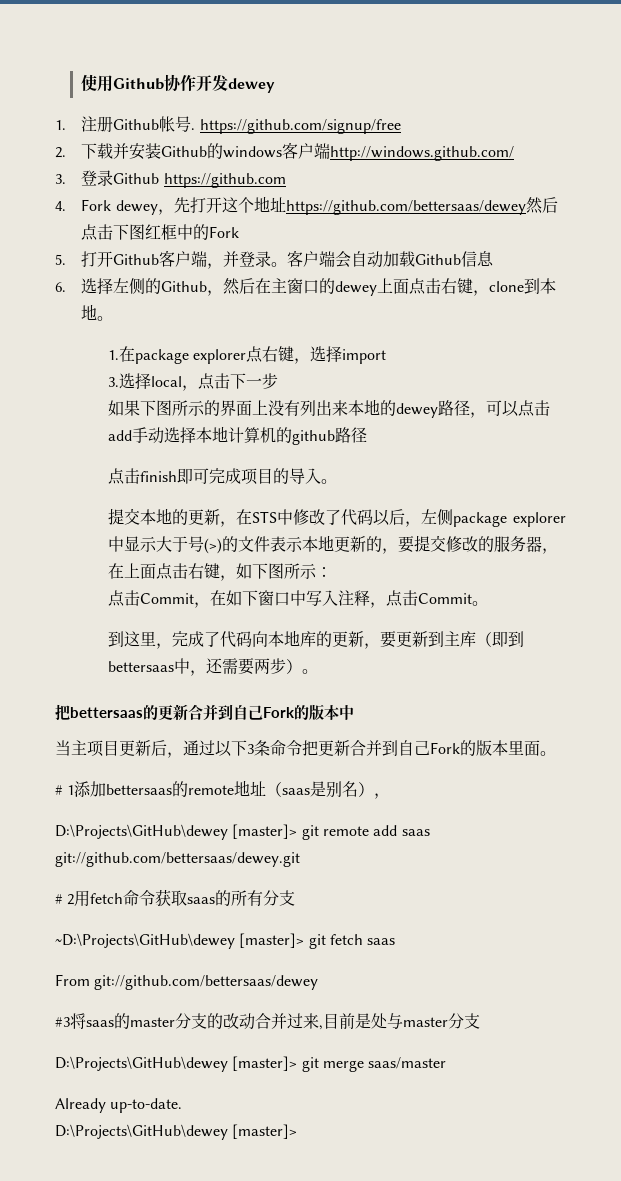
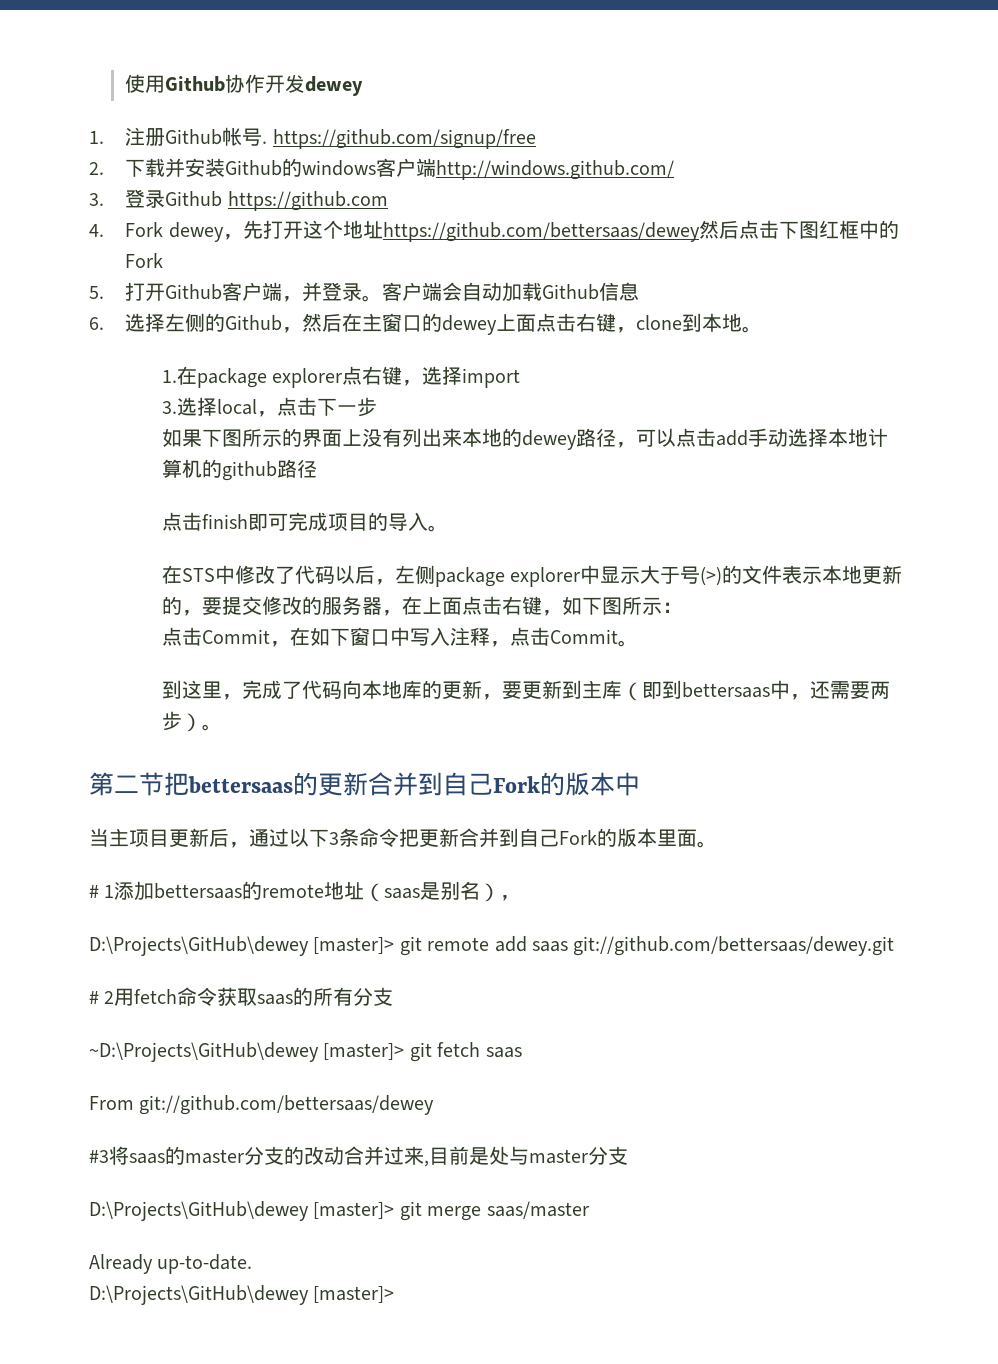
- 提交本地的更新，在STS中修改了代码以后，左侧package explorer中显示大于号(>)的文件表示本地更新的，要提交修改的服务器，在上面点击右键，如下图所示：
+ 在STS中修改了代码以后，左侧package explorer中显示大于号(>)的文件表示本地更新的，要提交修改的服务器，在上面点击右键，如下图所示：
- 把bettersaas的更新合并到自己Fork的版本中
+ 第二节把bettersaas的更新合并到自己Fork的版本中

